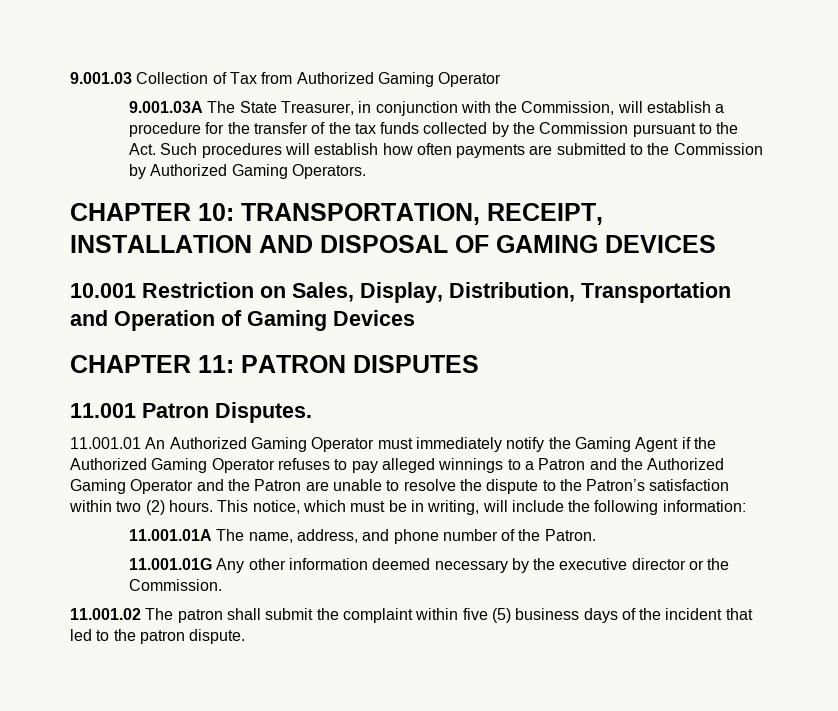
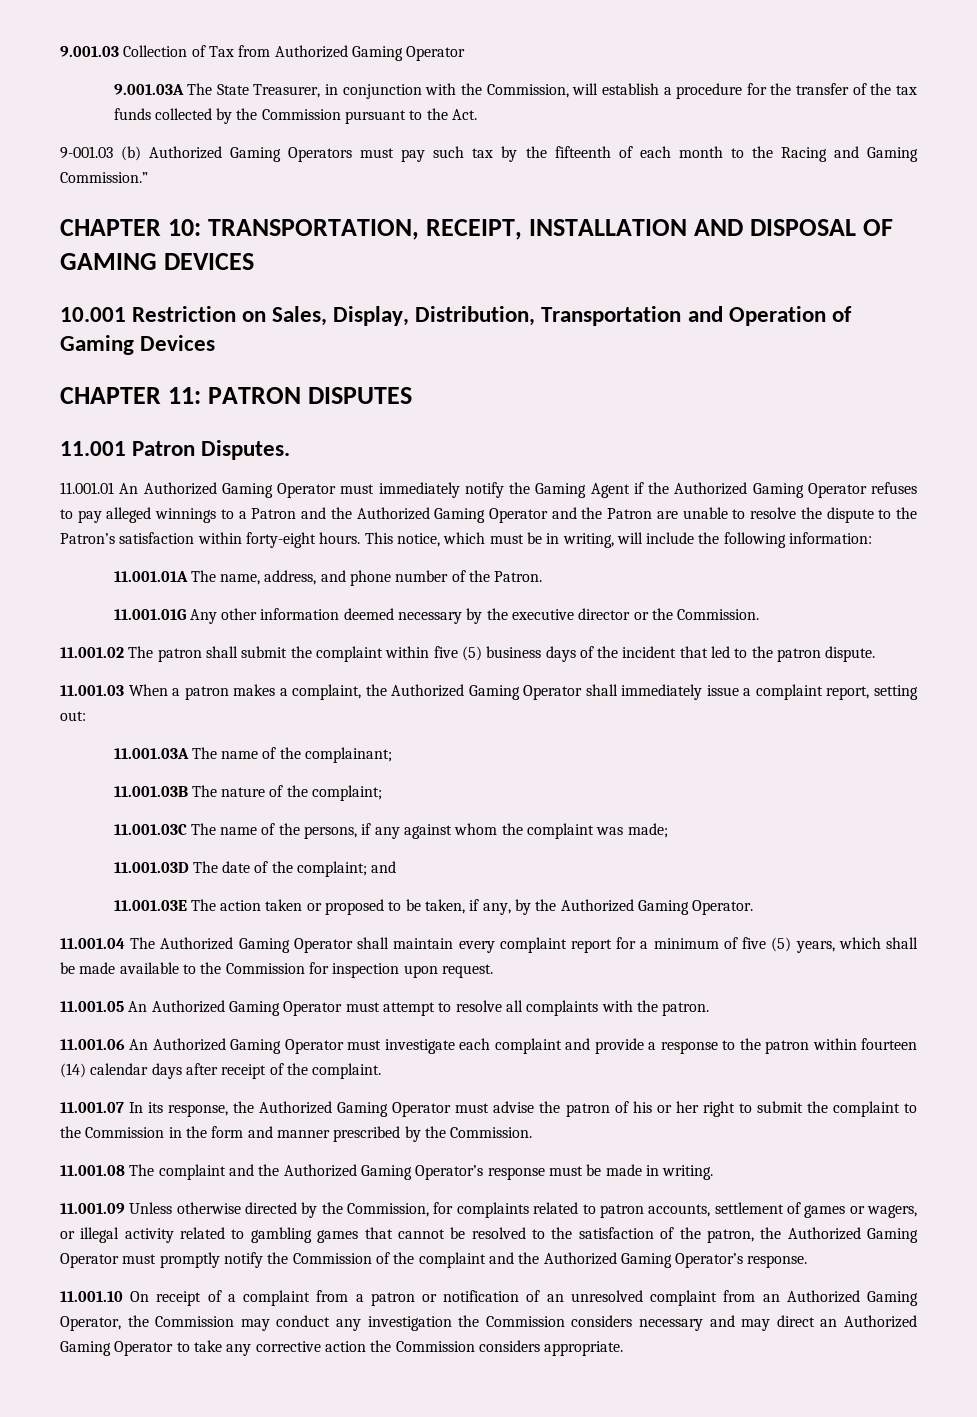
- 9.001.03A The State Treasurer, in conjunction with the Commission, will establish a procedure for the transfer of the tax funds collected by the Commission pursuant to the Act. Such procedures will establish how often payments are submitted to the Commission by Authorized Gaming Operators.
+ 9.001.03A The State Treasurer, in conjunction with the Commission, will establish a procedure for the transfer of the tax funds collected by the Commission pursuant to the Act.
+ 9-001.03 (b) Authorized Gaming Operators must pay such tax by the fifteenth of each month to the Racing and Gaming Commission.”
- 11.001.01 An Authorized Gaming Operator must immediately notify the Gaming Agent if the Authorized Gaming Operator refuses to pay alleged winnings to a Patron and the Authorized Gaming Operator and the Patron are unable to resolve the dispute to the Patron’s satisfaction within two (2) hours.
+ 11.001.01 An Authorized Gaming Operator must immediately notify the Gaming Agent if the Authorized Gaming Operator refuses to pay alleged winnings to a Patron and the Authorized Gaming Operator and the Patron are unable to resolve the dispute to the Patron’s satisfaction within forty-eight hours.
+ 11.001.03 When a patron makes a complaint, the Authorized Gaming Operator shall immediately issue a complaint report, setting out:
+ 11.001.03A The name of the complainant;
+ 11.001.03B The nature of the complaint;
+ 11.001.03C The name of the persons, if any against whom the complaint was made;
+ 11.001.03D The date of the complaint; and
+ 11.001.03E The action taken or proposed to be taken, if any, by the Authorized Gaming Operator.
+ 11.001.04 The Authorized Gaming Operator shall maintain every complaint report for a minimum of five (5) years, which shall be made available to the Commission for inspection upon request.
+ 11.001.05 An Authorized Gaming Operator must attempt to resolve all complaints with the patron.
+ 11.001.06 An Authorized Gaming Operator must investigate each complaint and provide a response to the patron within fourteen (14) calendar days after receipt of the complaint.
+ 11.001.07 In its response, the Authorized Gaming Operator must advise the patron of his or her right to submit the complaint to the Commission in the form and manner prescribed by the Commission.
+ 11.001.08 The complaint and the Authorized Gaming Operator’s response must be made in writing.
+ 11.001.09 Unless otherwise directed by the Commission, for complaints related to patron accounts, settlement of games or wagers, or illegal activity related to gambling games that cannot be resolved to the satisfaction of the patron, the Authorized Gaming Operator must promptly notify the Commission of the complaint and the Authorized Gaming Operator’s response.
+ 11.001.10 On receipt of a complaint from a patron or notification of an unresolved complaint from an Authorized Gaming Operator, the Commission may conduct any investigation the Commission considers necessary and may direct an Authorized Gaming Operator to take any corrective action the Commission considers appropriate.

